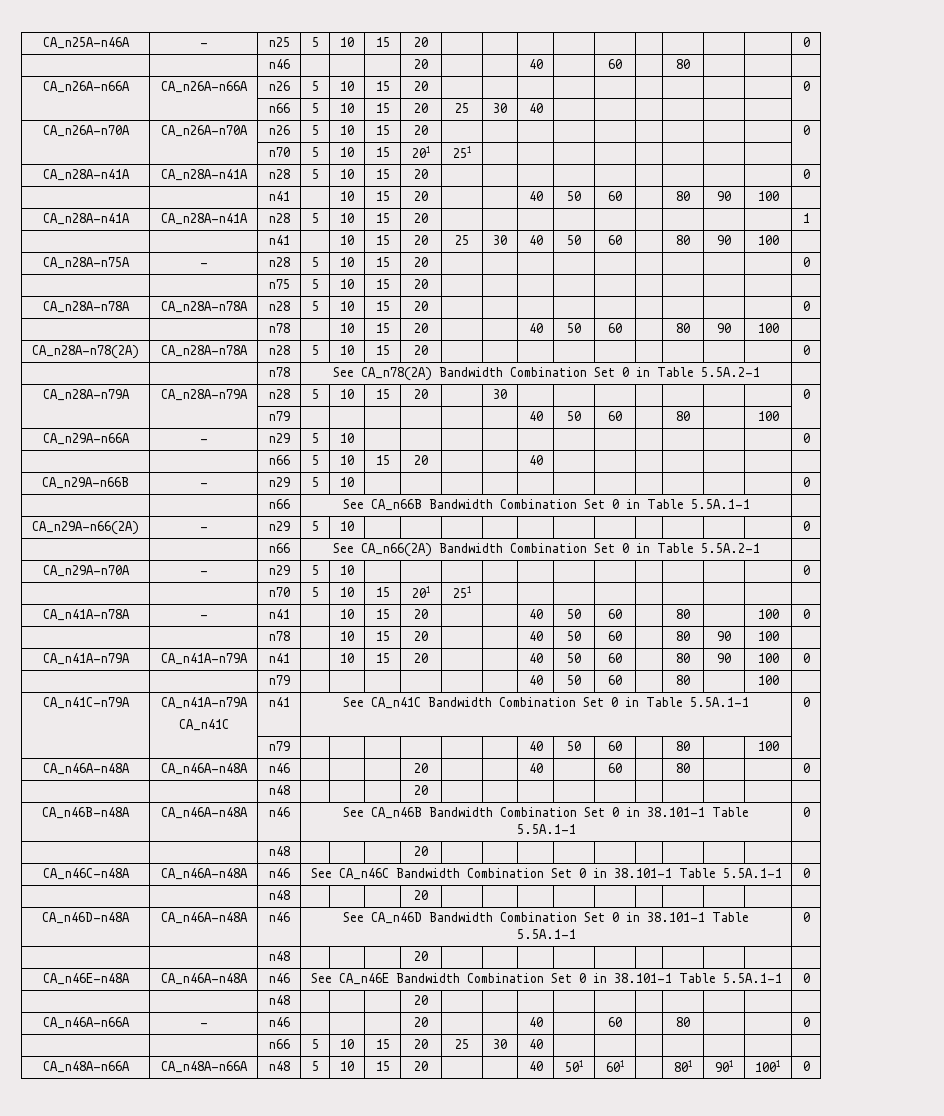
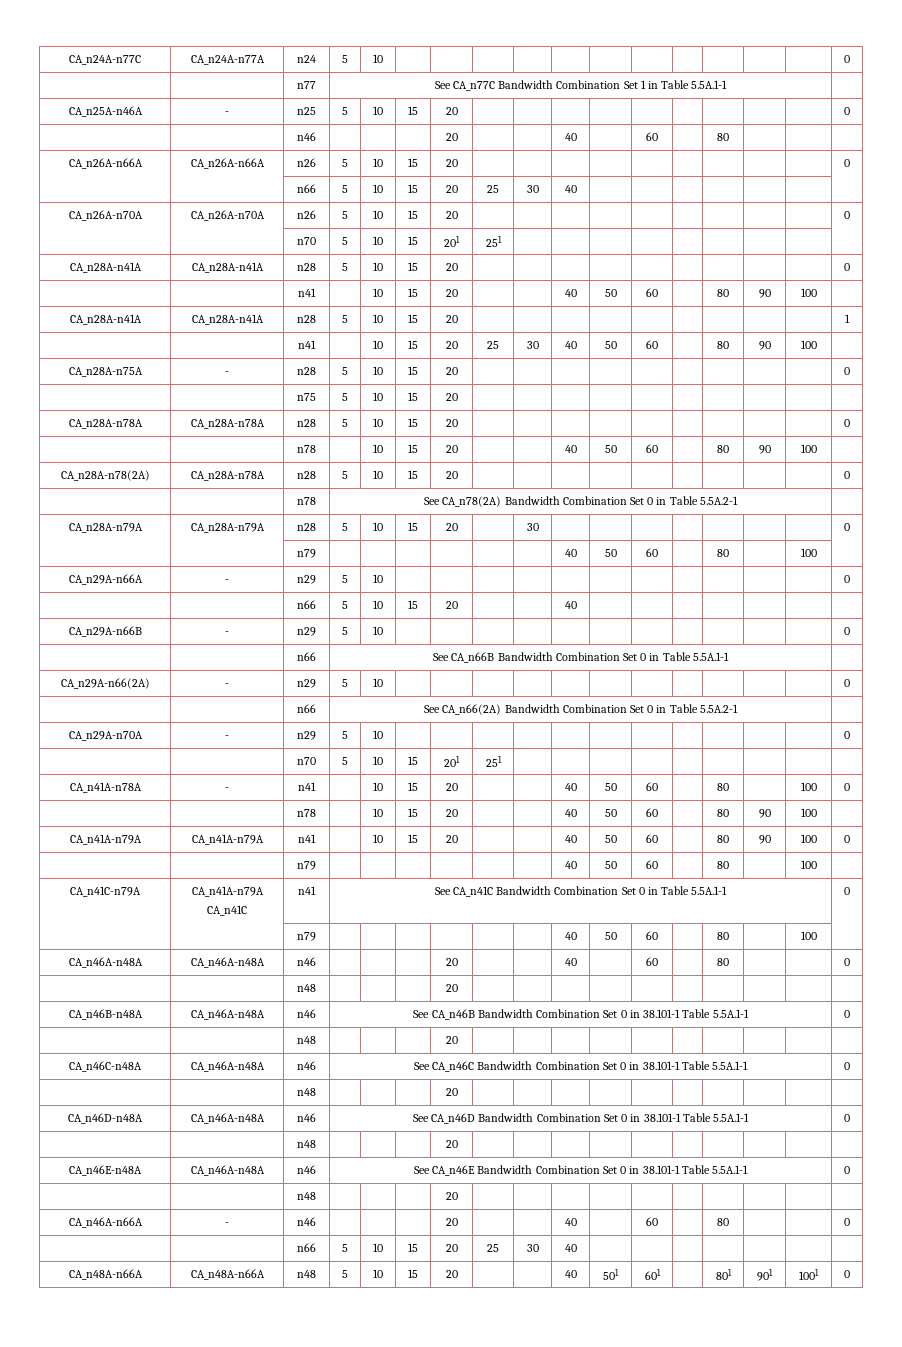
+ CA_n24A-n77C | CA_n24A-n77A | n24 | 5 | 10 | | | | | | | | | | | | 0
+ | | n77 | See CA_n77C Bandwidth Combination Set 1 in Table 5.5A.1-1 |

